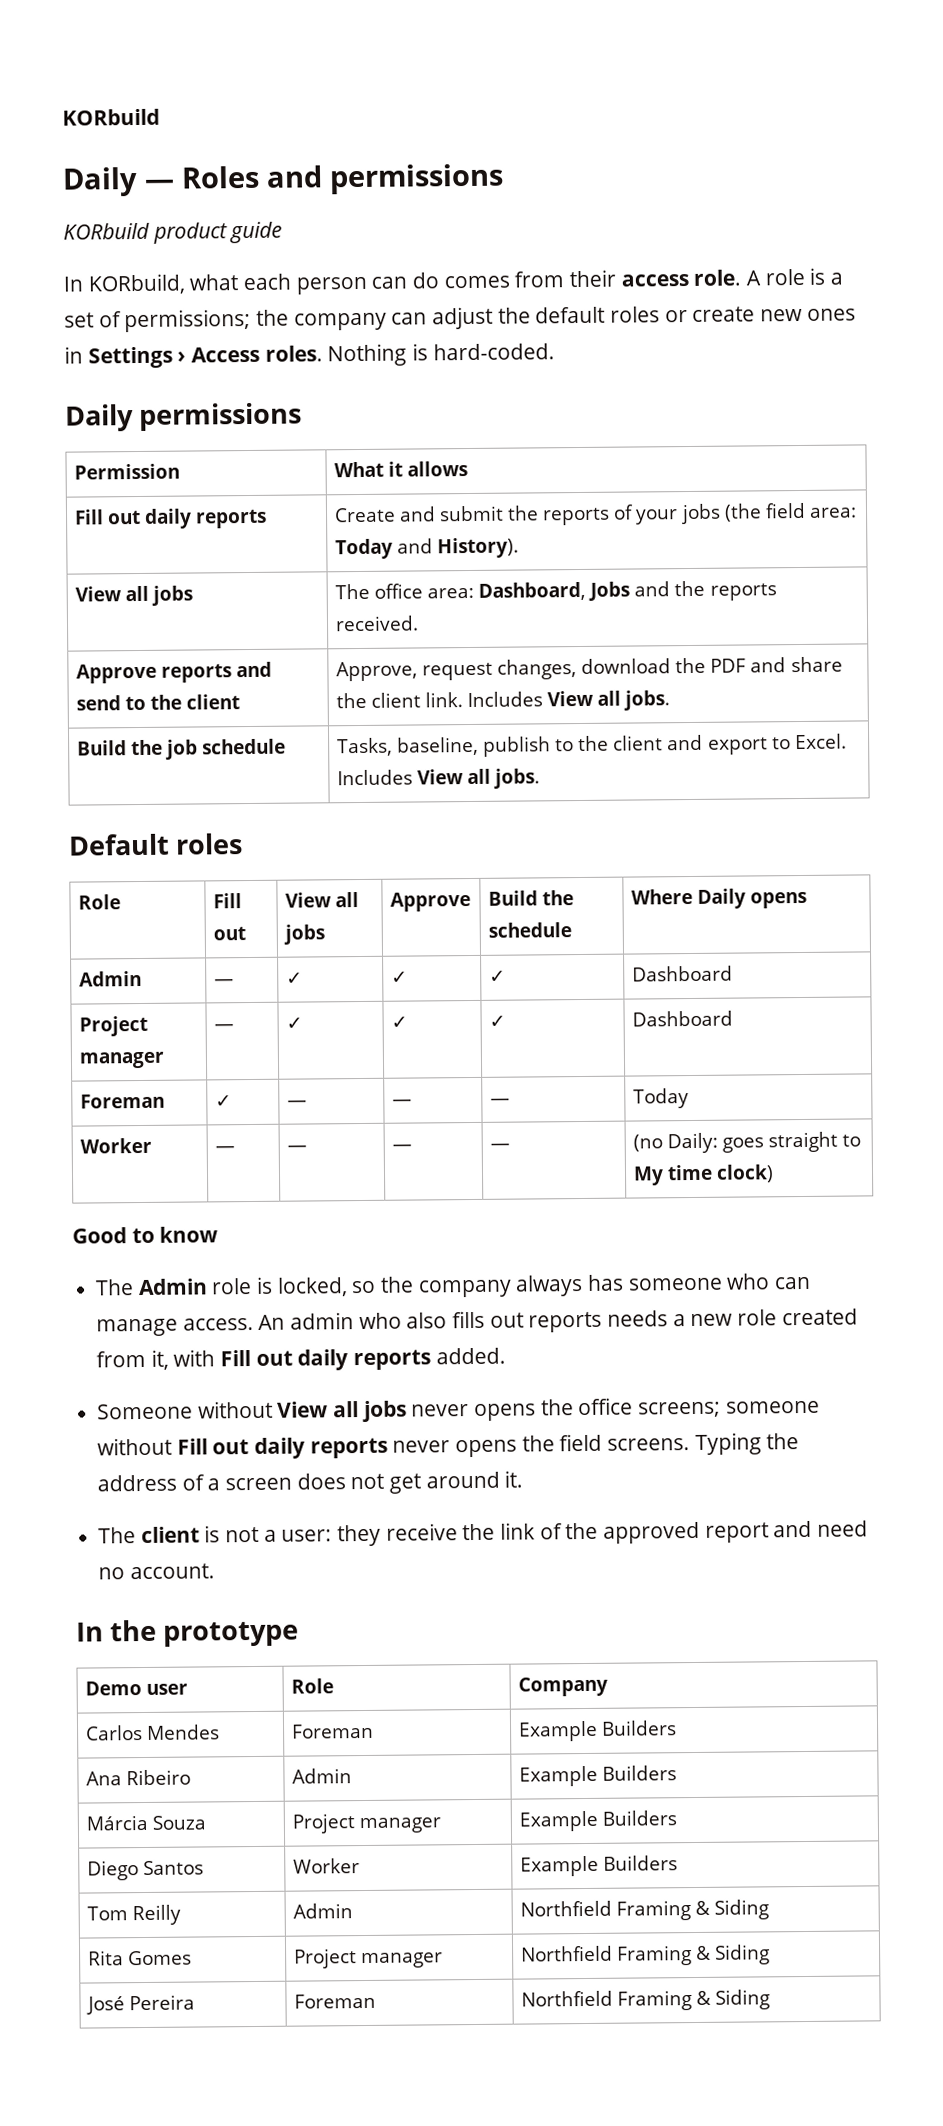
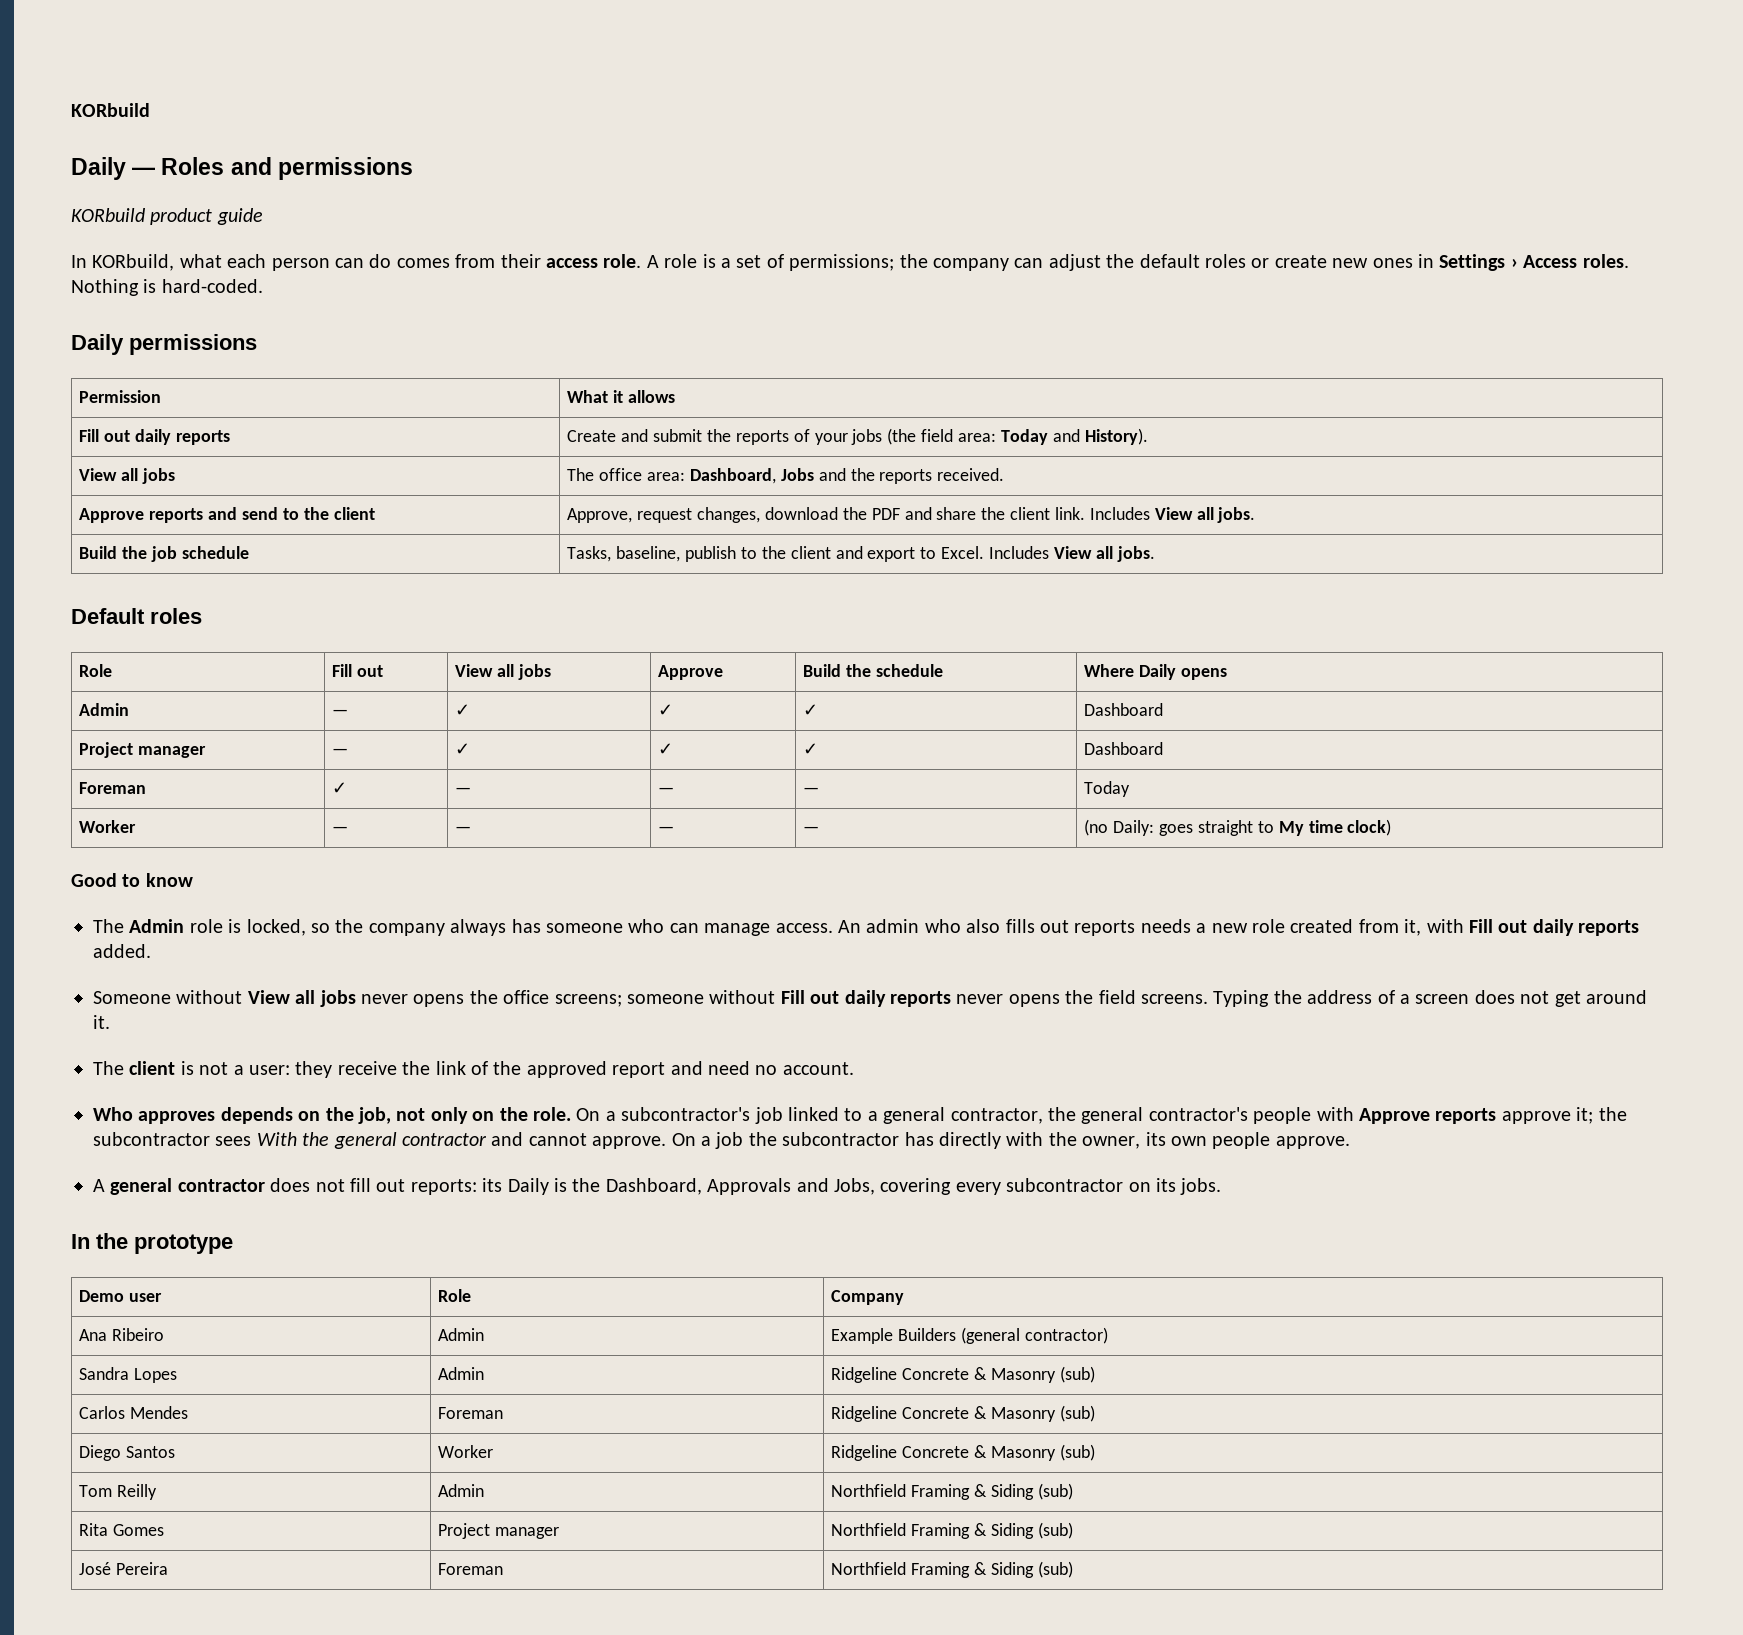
+ Who approves depends on the job, not only on the role. On a subcontractor's job linked to a general contractor, the general contractor's people with Approve reports approve it; the subcontractor sees With the general contractor and cannot approve. On a job the subcontractor has directly with the owner, its own people approve.
+ A general contractor does not fill out reports: its Daily is the Dashboard, Approvals and Jobs, covering every subcontractor on its jobs.
- Carlos Mendes | Foreman | Example Builders
- Ana Ribeiro | Admin | Example Builders
- Márcia Souza | Project manager | Example Builders
- Diego Santos | Worker | Example Builders
+ Ana Ribeiro | Admin | Example Builders (general contractor)
+ Sandra Lopes | Admin | Ridgeline Concrete & Masonry (sub)
+ Carlos Mendes | Foreman | Ridgeline Concrete & Masonry (sub)
+ Diego Santos | Worker | Ridgeline Concrete & Masonry (sub)
- Tom Reilly | Admin | Northfield Framing & Siding
+ Tom Reilly | Admin | Northfield Framing & Siding (sub)
- Rita Gomes | Project manager | Northfield Framing & Siding
+ Rita Gomes | Project manager | Northfield Framing & Siding (sub)
- José Pereira | Foreman | Northfield Framing & Siding
+ José Pereira | Foreman | Northfield Framing & Siding (sub)

